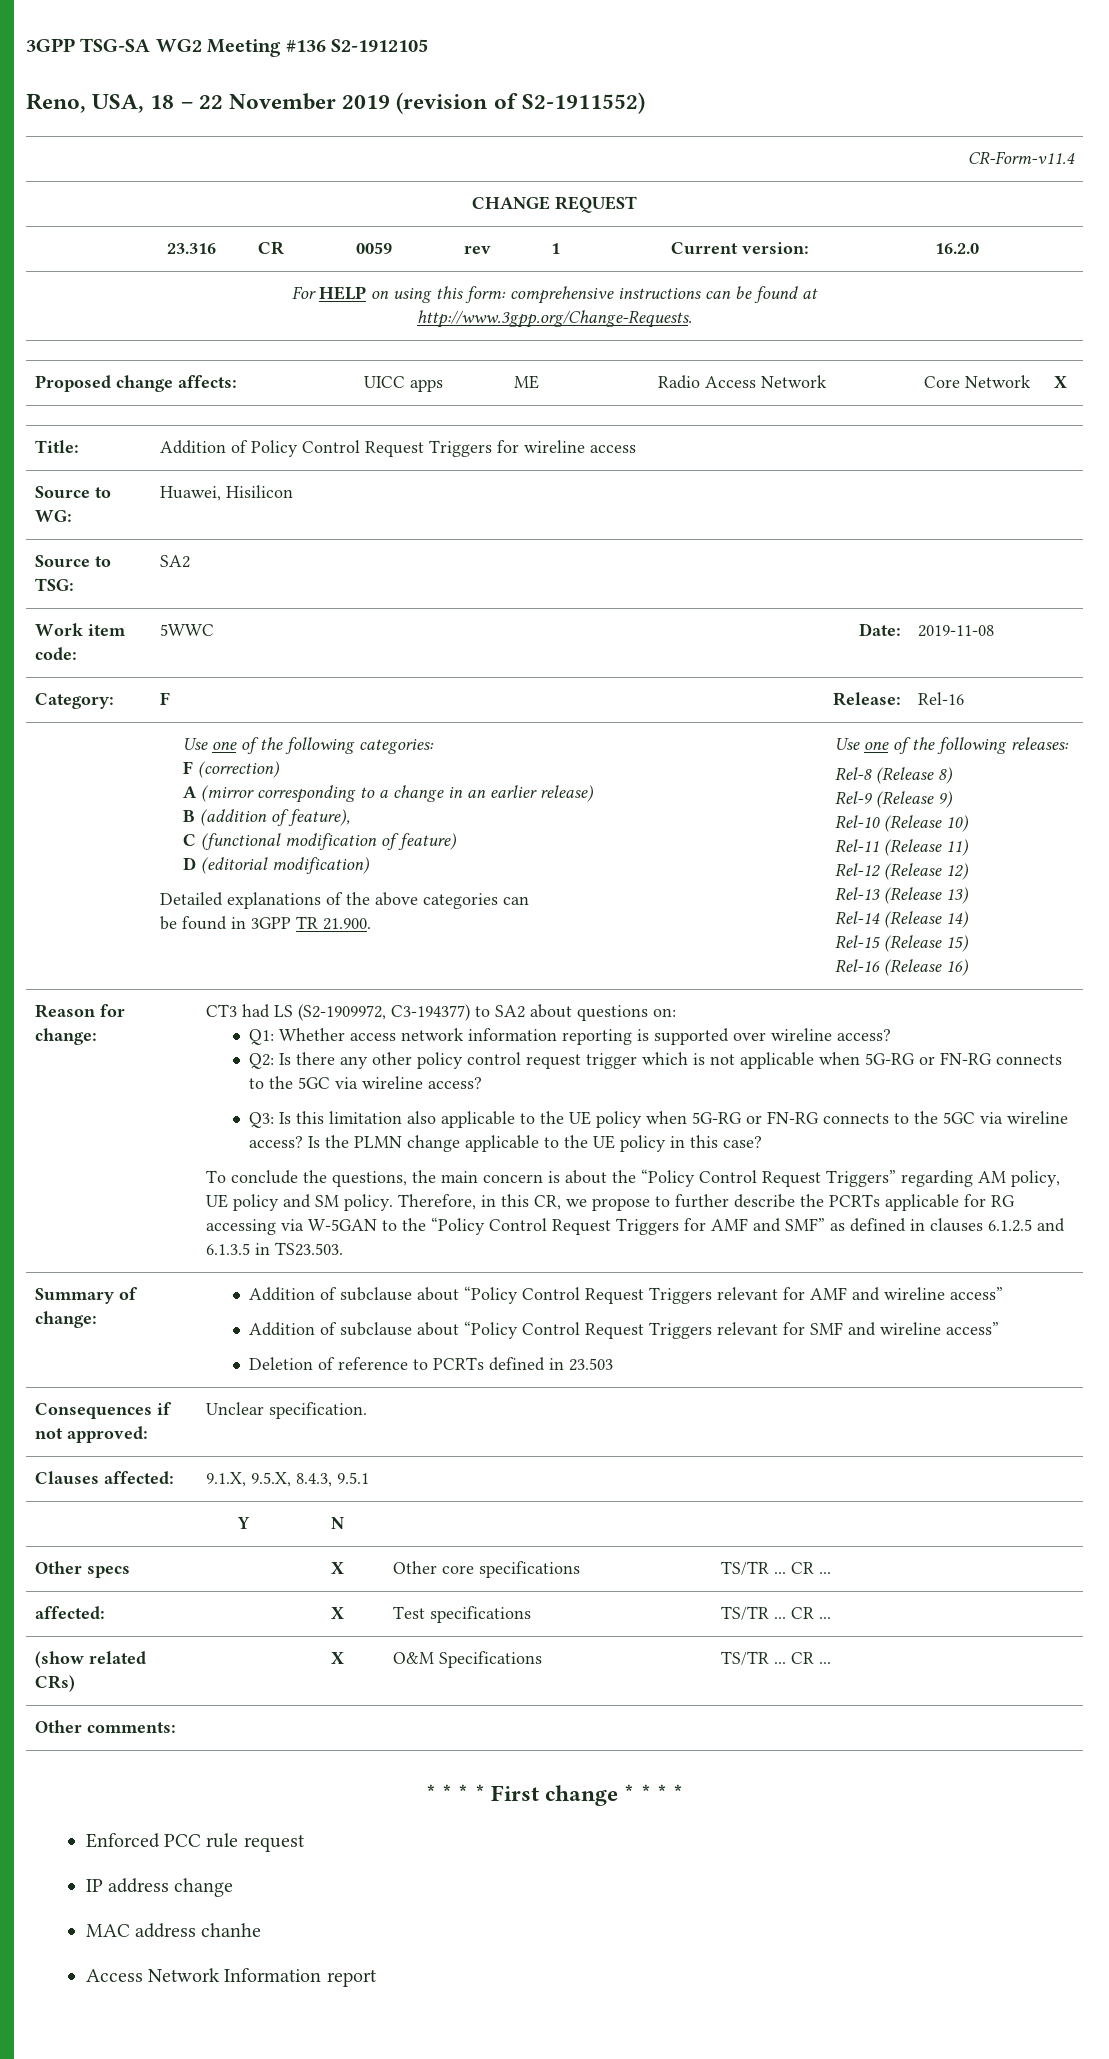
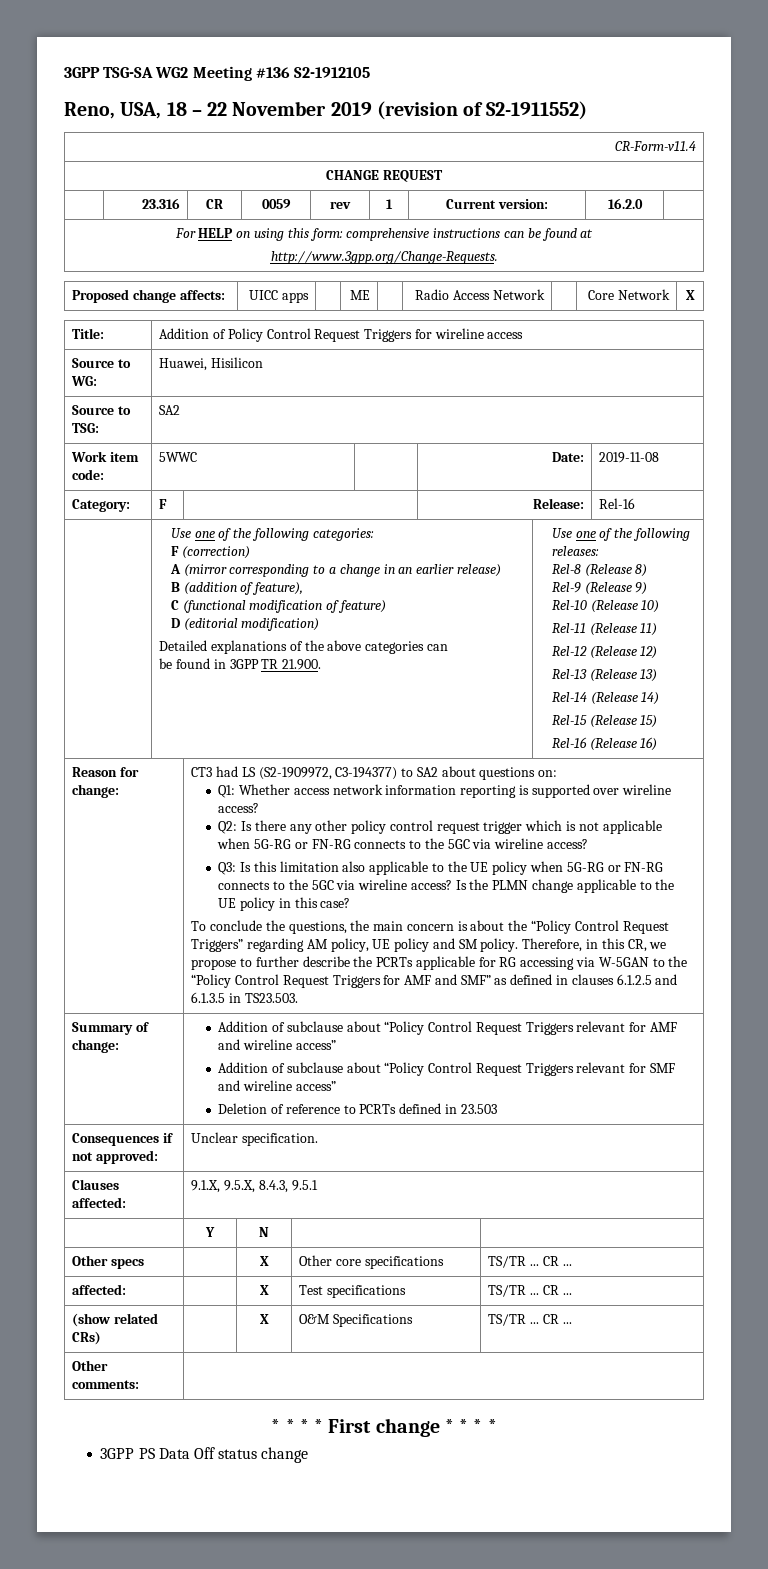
- Enforced PCC rule request
- IP address change
- MAC address chanhe
- Access Network Information report
+ 3GPP PS Data Off status change

